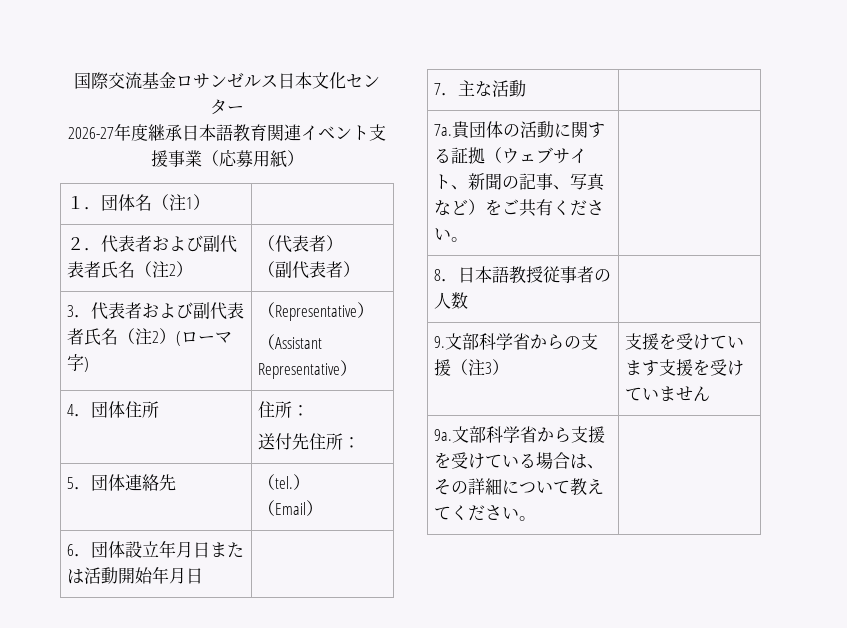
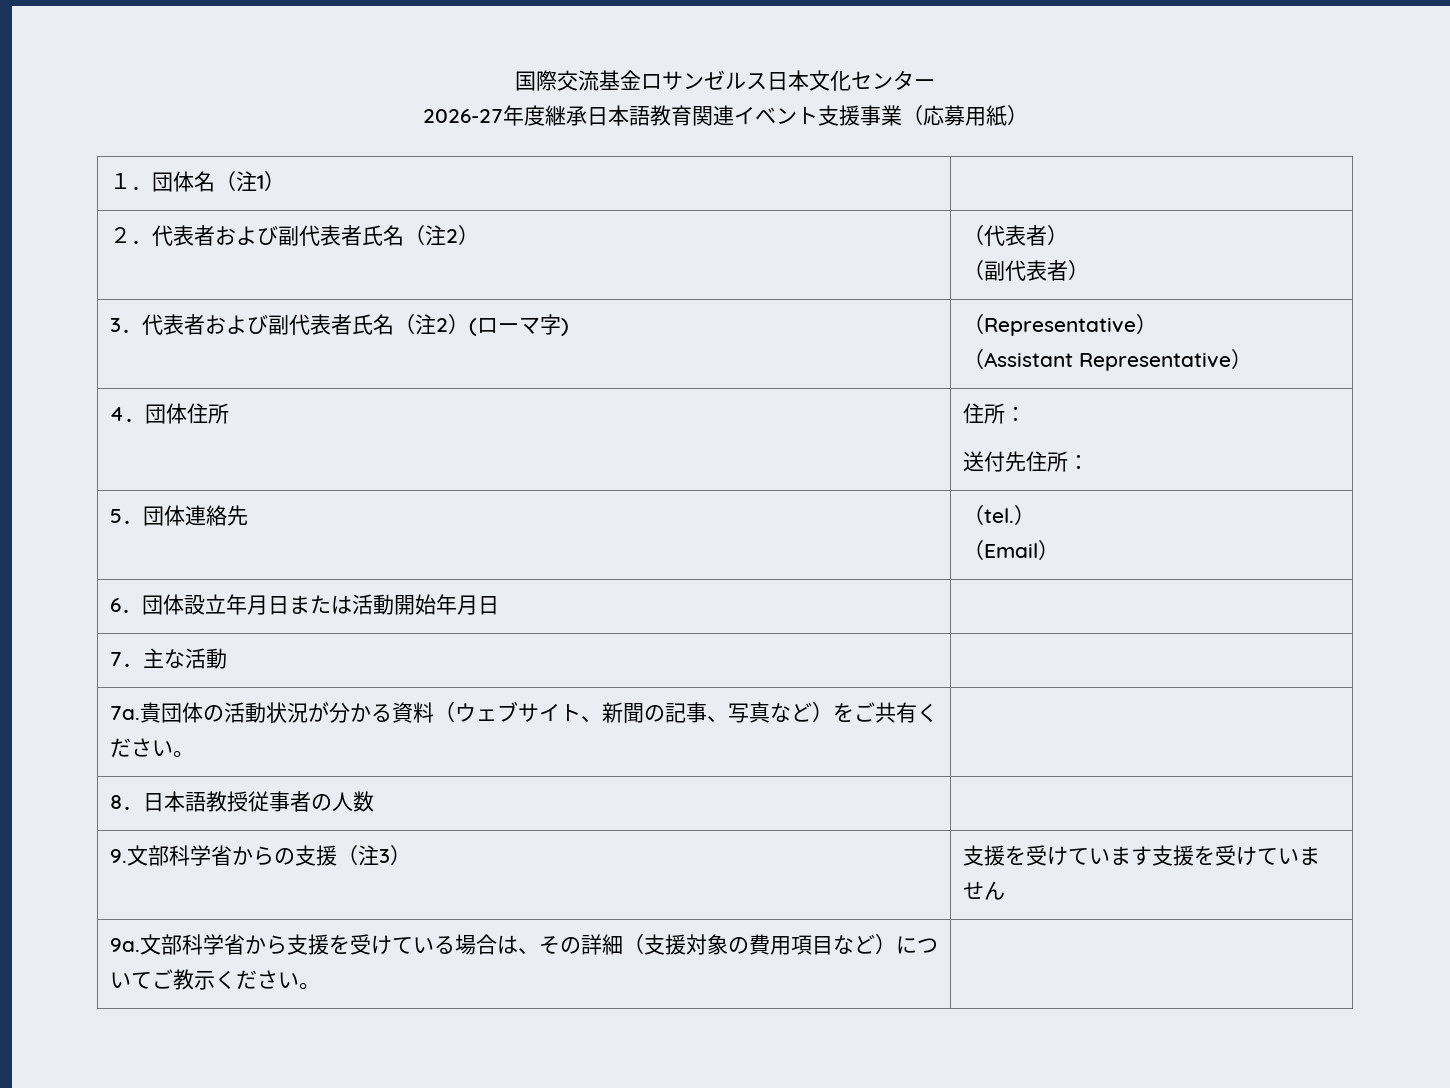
- 7a.貴団体の活動に関する証拠（ウェブサイト、新聞の記事、写真など）をご共有ください。 |
+ 7a.貴団体の活動状況が分かる資料（ウェブサイト、新聞の記事、写真など）をご共有ください。 |
- 9a.文部科学省から支援を受けている場合は、その詳細について教えてください。 |
+ 9a.文部科学省から支援を受けている場合は、その詳細（支援対象の費用項目など）についてご教示ください。 |

